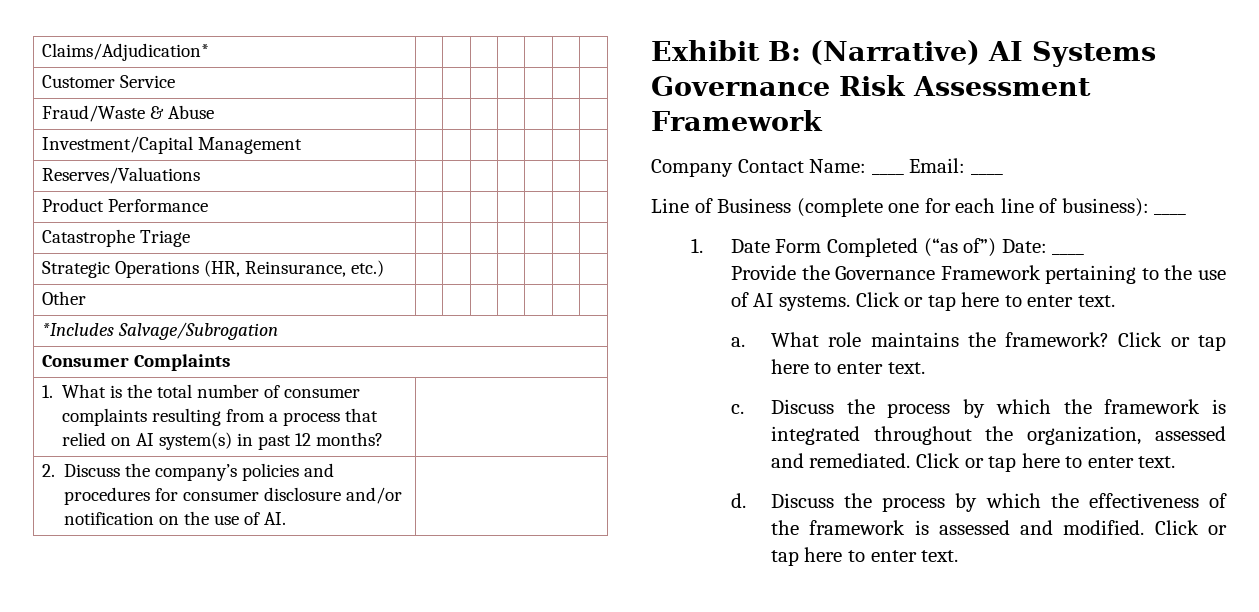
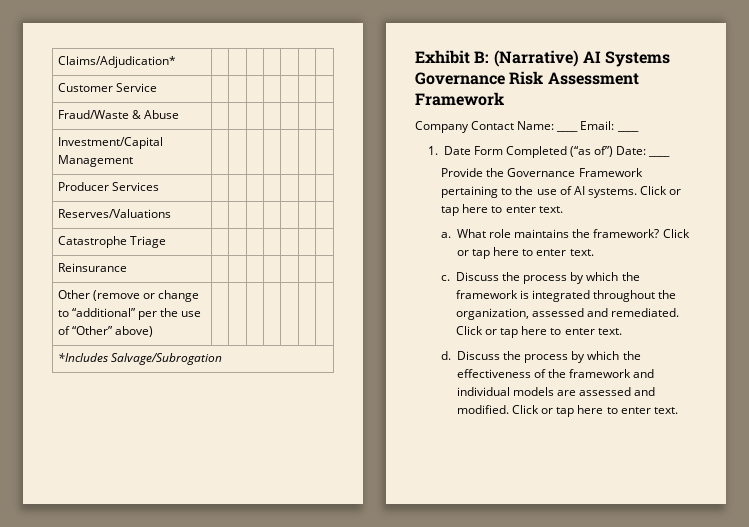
+ Producer Services | | | | | | |
  Reserves/Valuations | | | | | | |
- Product Performance | | | | | | |
- Strategic Operations (HR, Reinsurance, etc.) | | | | | | |
- Other | | | | | | |
+ Reinsurance | | | | | | |
+ Other (remove or change to “additional” per the use of “Other” above) | | | | | | |
  *Includes Salvage/Subrogation
- Consumer Complaints
- 1. What is the total number of consumer complaints resulting from a process that relied on AI system(s) in past 12 months? |
- 2. Discuss the company’s policies and procedures for consumer disclosure and/or notification on the use of AI. |
- Line of Business (complete one for each line of business): ____
- Discuss the process by which the effectiveness of the framework is assessed and modified.
+ Discuss the process by which the effectiveness of the framework and individual models are assessed and modified.

